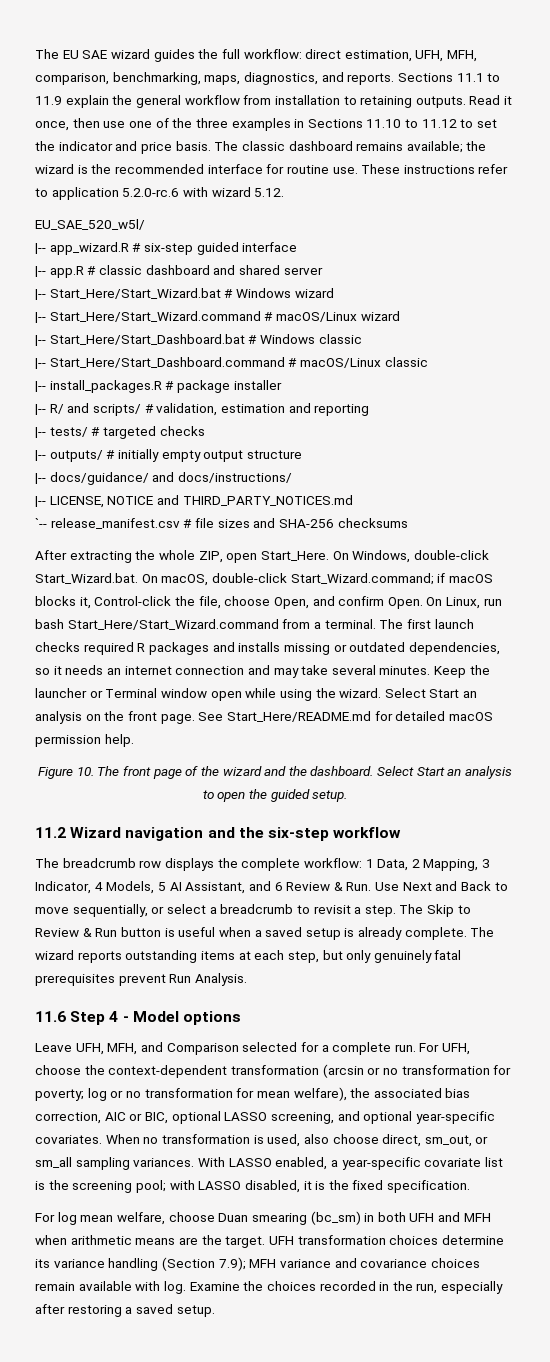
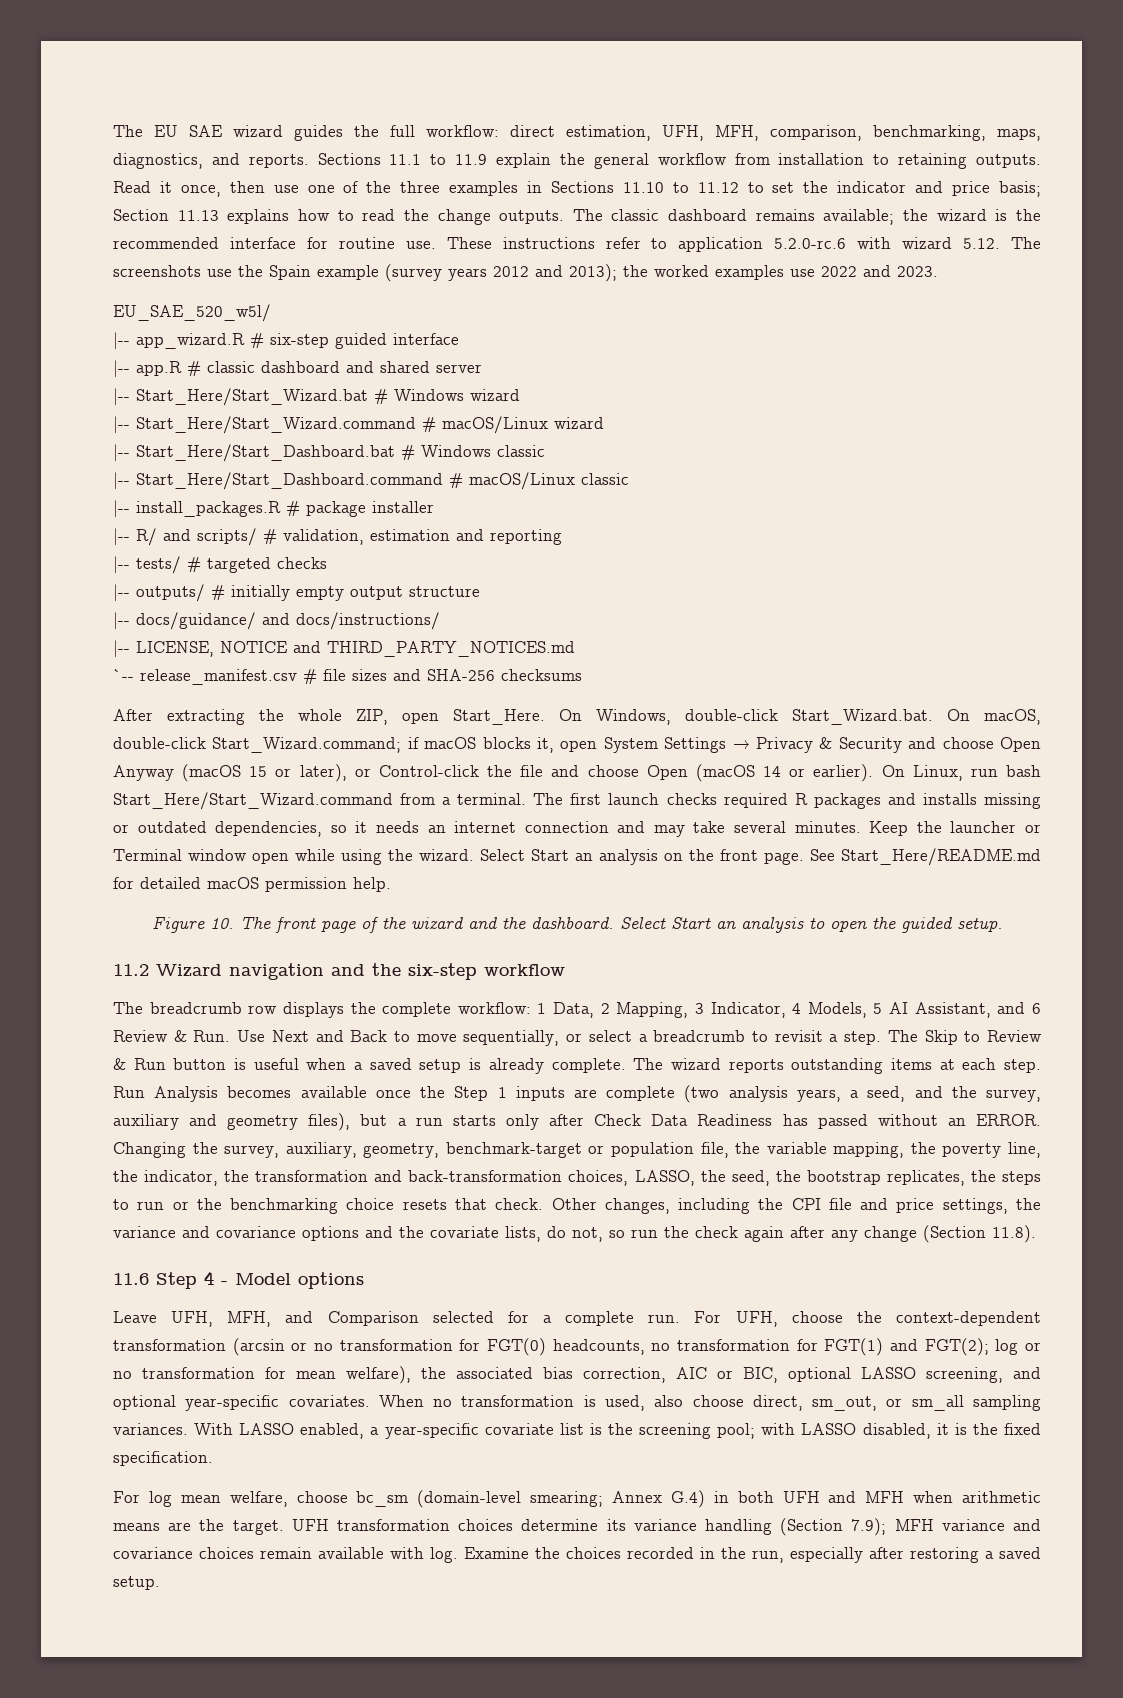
- Read it once, then use one of the three examples in Sections 11.10 to 11.12 to set the indicator and price basis.
+ Read it once, then use one of the three examples in Sections 11.10 to 11.12 to set the indicator and price basis; Section 11.13 explains how to read the change outputs.
- These instructions refer to application 5.2.0-rc.6 with wizard 5.12.
+ These instructions refer to application 5.2.0-rc.6 with wizard 5.12. The screenshots use the Spain example (survey years 2012 and 2013); the worked examples use 2022 and 2023.
- On Windows, double-click Start_Wizard.bat. On macOS, double-click Start_Wizard.command; if macOS blocks it, Control-click the file, choose Open, and confirm Open.
+ On Windows, double-click Start_Wizard.bat. On macOS, double-click Start_Wizard.command; if macOS blocks it, open System Settings → Privacy & Security and choose Open Anyway (macOS 15 or later), or Control-click the file and choose Open (macOS 14 or earlier).
- The wizard reports outstanding items at each step, but only genuinely fatal prerequisites prevent Run Analysis.
+ The wizard reports outstanding items at each step. Run Analysis becomes available once the Step 1 inputs are complete (two analysis years, a seed, and the survey, auxiliary and geometry files), but a run starts only after Check Data Readiness has passed without an ERROR. Changing the survey, auxiliary, geometry, benchmark-target or population file, the variable mapping, the poverty line, the indicator, the transformation and back-transformation choices, LASSO, the seed, the bootstrap replicates, the steps to run or the benchmarking choice resets that check. Other changes, including the CPI file and price settings, the variance and covariance options and the covariate lists, do not, so run the check again after any change (Section 11.8).
- For UFH, choose the context-dependent transformation (arcsin or no transformation for poverty; log or no transformation for mean welfare), the associated bias correction, AIC or BIC, optional LASSO screening, and optional year-specific covariates.
+ For UFH, choose the context-dependent transformation (arcsin or no transformation for FGT(0) headcounts, no transformation for FGT(1) and FGT(2); log or no transformation for mean welfare), the associated bias correction, AIC or BIC, optional LASSO screening, and optional year-specific covariates.
- For log mean welfare, choose Duan smearing (bc_sm) in both UFH and MFH when arithmetic means are the target.
+ For log mean welfare, choose bc_sm (domain-level smearing; Annex G.4) in both UFH and MFH when arithmetic means are the target.

